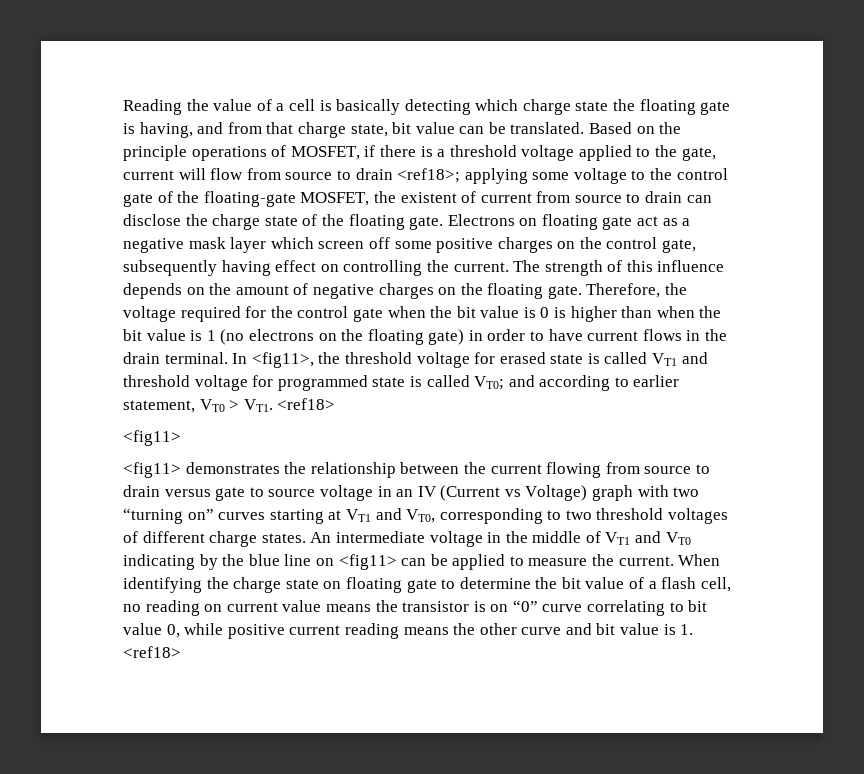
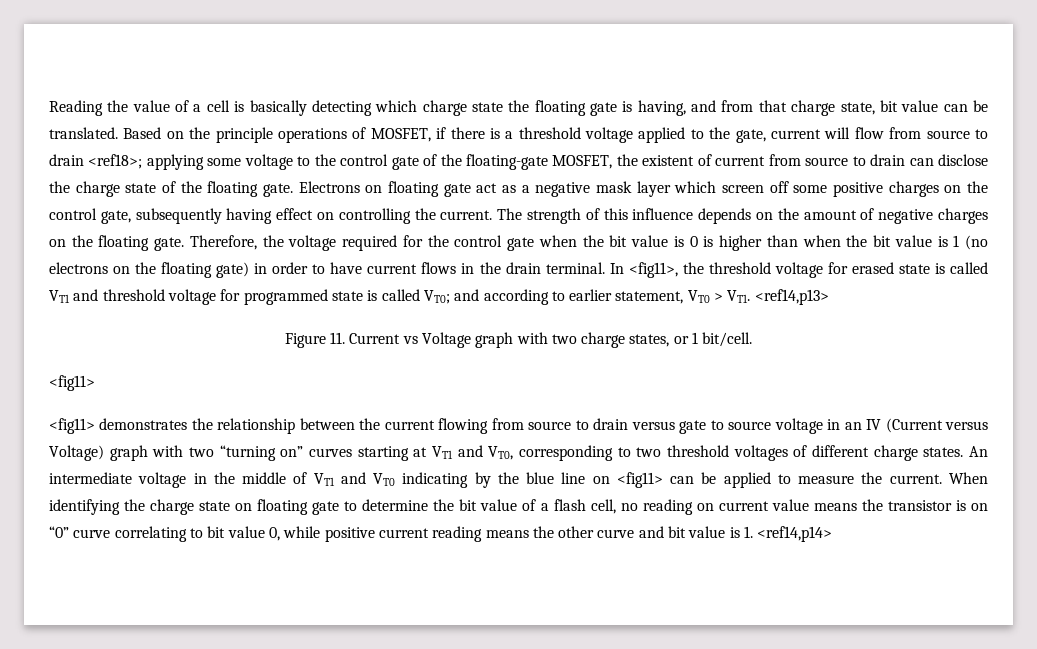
- In <fig11>, the threshold voltage for erased state is called VT1 and threshold voltage for programmed state is called VT0; and according to earlier statement, VT0 > VT1. <ref18>
+ In <fig11>, the threshold voltage for erased state is called VT1 and threshold voltage for programmed state is called VT0; and according to earlier statement, VT0 > VT1. <ref14,p13>
+ Figure 11. Current vs Voltage graph with two charge states, or 1 bit/cell.
- <fig11> demonstrates the relationship between the current flowing from source to drain versus gate to source voltage in an IV (Current vs Voltage) graph with two “turning on” curves starting at VT1 and VT0, corresponding to two threshold voltages of different charge states.
+ <fig11> demonstrates the relationship between the current flowing from source to drain versus gate to source voltage in an IV (Current versus Voltage) graph with two “turning on” curves starting at VT1 and VT0, corresponding to two threshold voltages of different charge states.
- When identifying the charge state on floating gate to determine the bit value of a flash cell, no reading on current value means the transistor is on “0” curve correlating to bit value 0, while positive current reading means the other curve and bit value is 1. <ref18>
+ When identifying the charge state on floating gate to determine the bit value of a flash cell, no reading on current value means the transistor is on “0” curve correlating to bit value 0, while positive current reading means the other curve and bit value is 1. <ref14,p14>

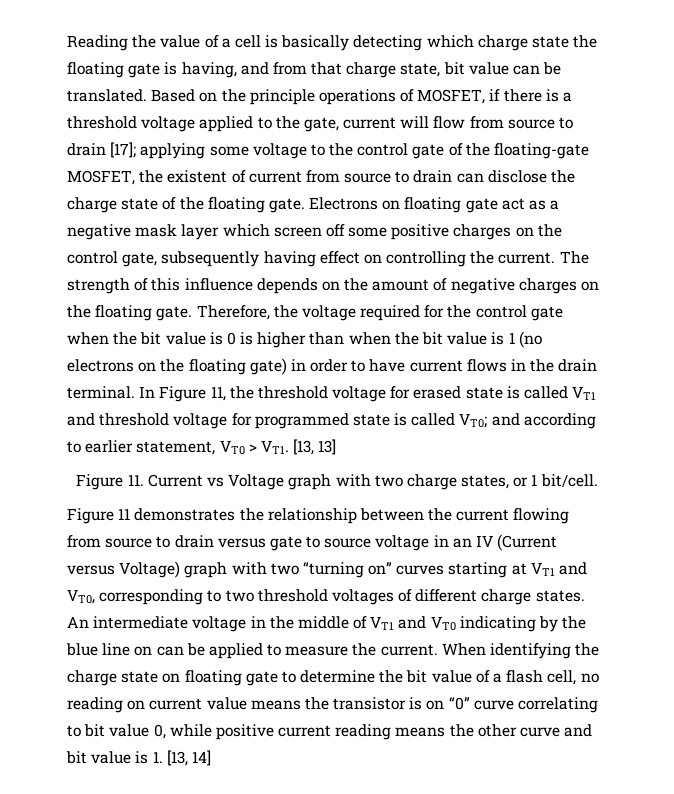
- Based on the principle operations of MOSFET, if there is a threshold voltage applied to the gate, current will flow from source to drain <ref18>; applying some voltage to the control gate of the floating-gate MOSFET, the existent of current from source to drain can disclose the charge state of the floating gate.
+ Based on the principle operations of MOSFET, if there is a threshold voltage applied to the gate, current will flow from source to drain [17]; applying some voltage to the control gate of the floating-gate MOSFET, the existent of current from source to drain can disclose the charge state of the floating gate.
- In <fig11>, the threshold voltage for erased state is called VT1 and threshold voltage for programmed state is called VT0; and according to earlier statement, VT0 > VT1. <ref14,p13>
+ In Figure 11, the threshold voltage for erased state is called VT1 and threshold voltage for programmed state is called VT0; and according to earlier statement, VT0 > VT1. [13, 13]
  Figure 11. Current vs Voltage graph with two charge states, or 1 bit/cell.
- <fig11>
- <fig11> demonstrates the relationship between the current flowing from source to drain versus gate to source voltage in an IV (Current versus Voltage) graph with two “turning on” curves starting at VT1 and VT0, corresponding to two threshold voltages of different charge states.
+ Figure 11 demonstrates the relationship between the current flowing from source to drain versus gate to source voltage in an IV (Current versus Voltage) graph with two “turning on” curves starting at VT1 and VT0, corresponding to two threshold voltages of different charge states.
- An intermediate voltage in the middle of VT1 and VT0 indicating by the blue line on <fig11> can be applied to measure the current.
+ An intermediate voltage in the middle of VT1 and VT0 indicating by the blue line on can be applied to measure the current.
- When identifying the charge state on floating gate to determine the bit value of a flash cell, no reading on current value means the transistor is on “0” curve correlating to bit value 0, while positive current reading means the other curve and bit value is 1. <ref14,p14>
+ When identifying the charge state on floating gate to determine the bit value of a flash cell, no reading on current value means the transistor is on “0” curve correlating to bit value 0, while positive current reading means the other curve and bit value is 1. [13, 14]

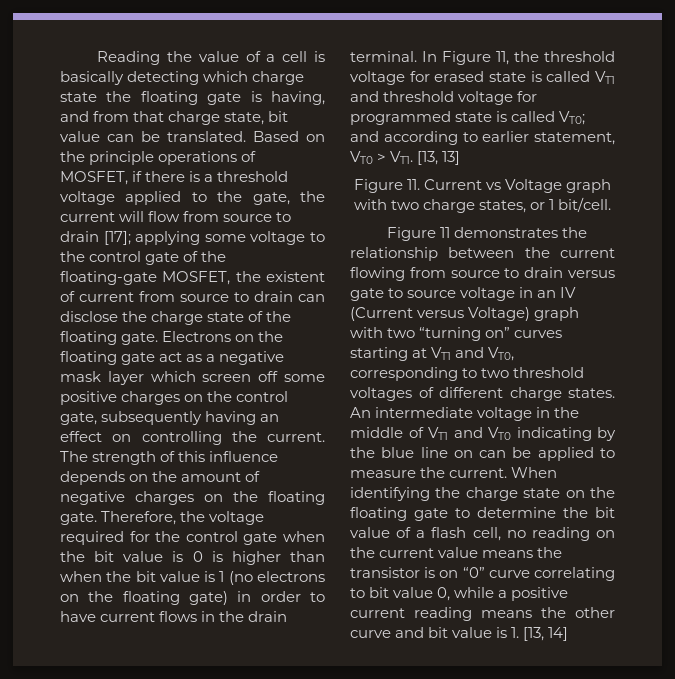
- Based on the principle operations of MOSFET, if there is a threshold voltage applied to the gate, current will flow from source to drain [17]; applying some voltage to the control gate of the floating-gate MOSFET, the existent of current from source to drain can disclose the charge state of the floating gate.
+ Based on the principle operations of MOSFET, if there is a threshold voltage applied to the gate, the current will flow from source to drain [17]; applying some voltage to the control gate of the floating-gate MOSFET, the existent of current from source to drain can disclose the charge state of the floating gate.
- Electrons on floating gate act as a negative mask layer which screen off some positive charges on the control gate, subsequently having effect on controlling the current.
+ Electrons on the floating gate act as a negative mask layer which screen off some positive charges on the control gate, subsequently having an effect on controlling the current.
- When identifying the charge state on floating gate to determine the bit value of a flash cell, no reading on current value means the transistor is on “0” curve correlating to bit value 0, while positive current reading means the other curve and bit value is 1. [13, 14]
+ When identifying the charge state on the floating gate to determine the bit value of a flash cell, no reading on the current value means the transistor is on “0” curve correlating to bit value 0, while a positive current reading means the other curve and bit value is 1. [13, 14]

